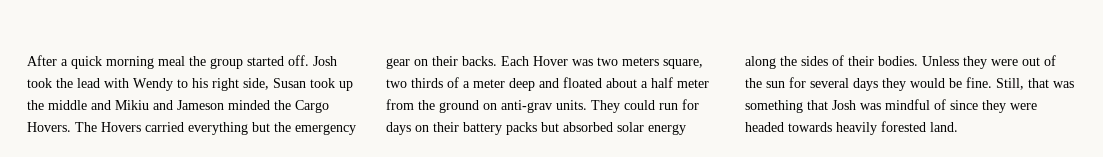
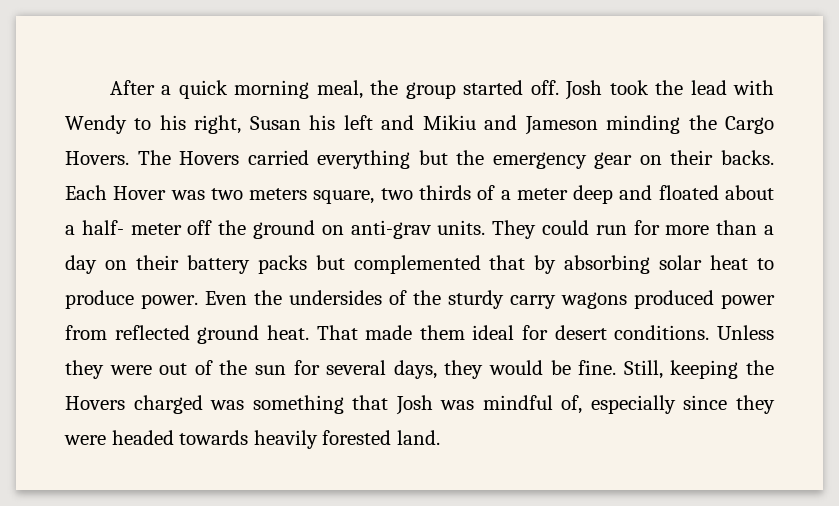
- After a quick morning meal the group started off.
+ After a quick morning meal, the group started off.
- Josh took the lead with Wendy to his right side, Susan took up the middle and Mikiu and Jameson minded the Cargo Hovers.
+ Josh took the lead with Wendy to his right, Susan his left and Mikiu and Jameson minding the Cargo Hovers.
- Each Hover was two meters square, two thirds of a meter deep and floated about a half meter from the ground on anti-grav units.
+ Each Hover was two meters square, two thirds of a meter deep and floated about a half- meter off the ground on anti-grav units.
- They could run for days on their battery packs but absorbed solar energy along the sides of their bodies.
+ They could run for more than a day on their battery packs but complemented that by absorbing solar heat to produce power. Even the undersides of the sturdy carry wagons produced power from reflected ground heat. That made them ideal for desert conditions.
- Unless they were out of the sun for several days they would be fine.
+ Unless they were out of the sun for several days, they would be fine.
- Still, that was something that Josh was mindful of since they were headed towards heavily forested land.
+ Still, keeping the Hovers charged was something that Josh was mindful of, especially since they were headed towards heavily forested land.

